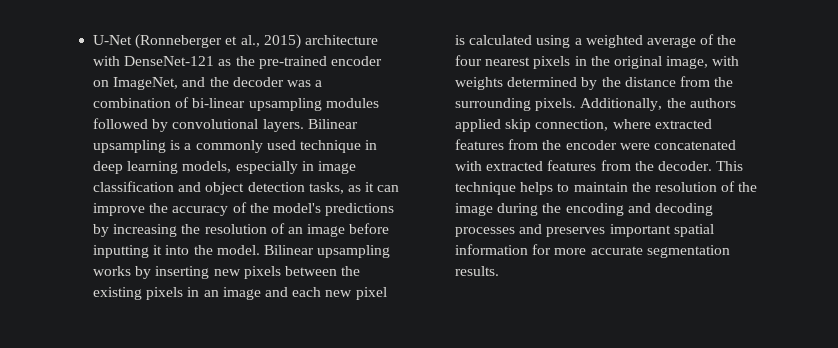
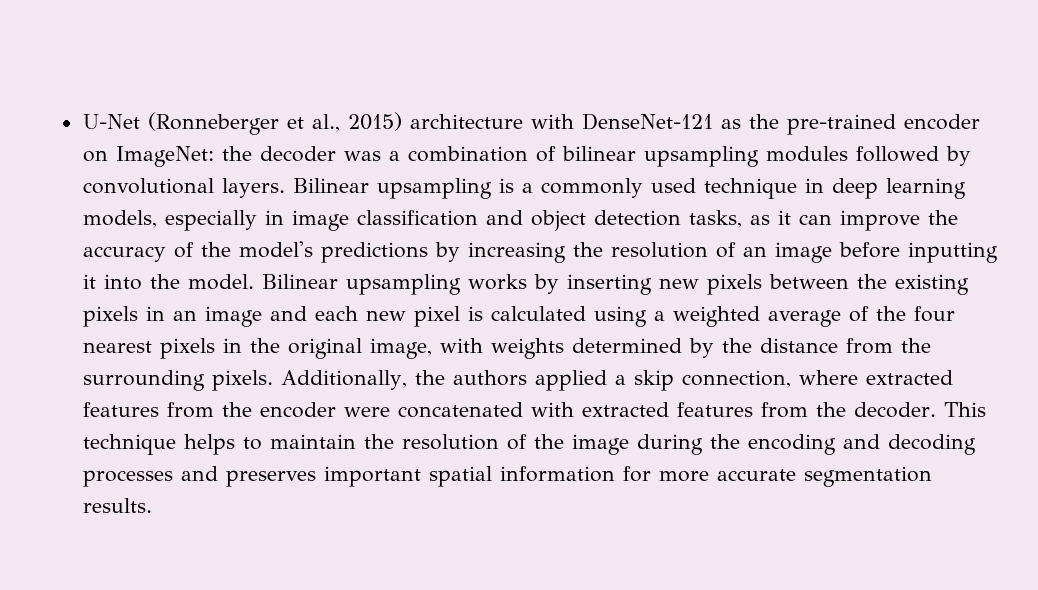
- U-Net (Ronneberger et al., 2015) architecture with DenseNet-121 as the pre-trained encoder on ImageNet, and the decoder was a combination of bi-linear upsampling modules followed by convolutional layers.
+ U-Net (Ronneberger et al., 2015) architecture with DenseNet-121 as the pre-trained encoder on ImageNet: the decoder was a combination of bilinear upsampling modules followed by convolutional layers.
- Additionally, the authors applied skip connection, where extracted features from the encoder were concatenated with extracted features from the decoder.
+ Additionally, the authors applied a skip connection, where extracted features from the encoder were concatenated with extracted features from the decoder.

